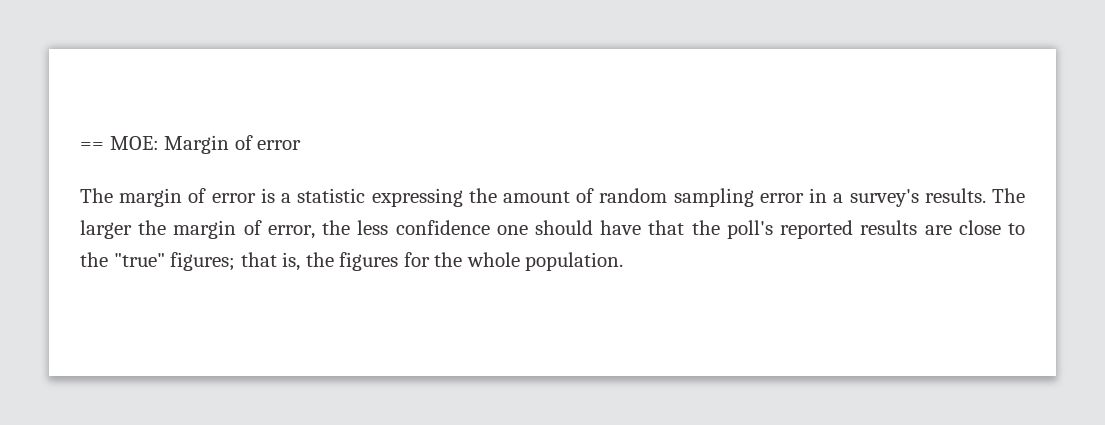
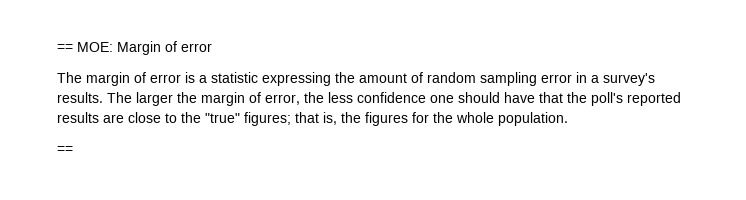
  The larger the margin of error, the less confidence one should have that the poll's reported results are close to the "true" figures; that is, the figures for the whole population.
+ ==

